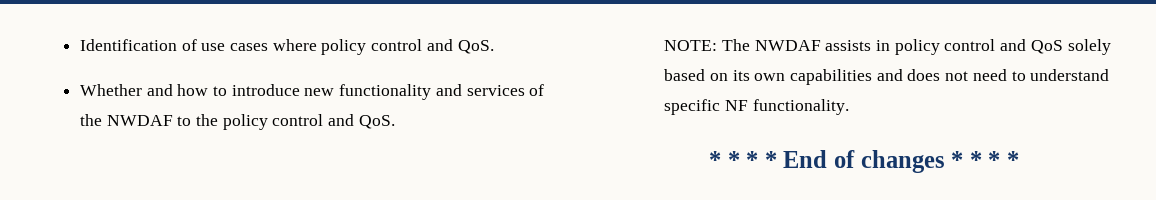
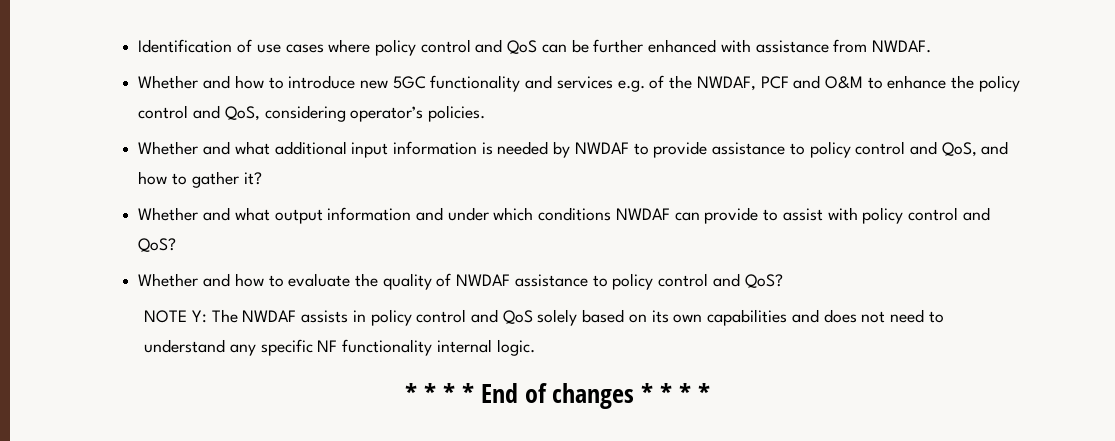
- Identification of use cases where policy control and QoS.
+ Identification of use cases where policy control and QoS can be further enhanced with assistance from NWDAF.
- Whether and how to introduce new functionality and services of the NWDAF to the policy control and QoS.
- NOTE: The NWDAF assists in policy control and QoS solely based on its own capabilities and does not need to understand specific NF functionality.
+ Whether and how to introduce new 5GC functionality and services e.g. of the NWDAF, PCF and O&M to enhance the policy control and QoS, considering operator’s policies.
+ Whether and what additional input information is needed by NWDAF to provide assistance to policy control and QoS, and how to gather it?
+ Whether and what output information and under which conditions NWDAF can provide to assist with policy control and QoS?
+ Whether and how to evaluate the quality of NWDAF assistance to policy control and QoS?
+ NOTE Y: The NWDAF assists in policy control and QoS solely based on its own capabilities and does not need to understand any specific NF functionality internal logic.

